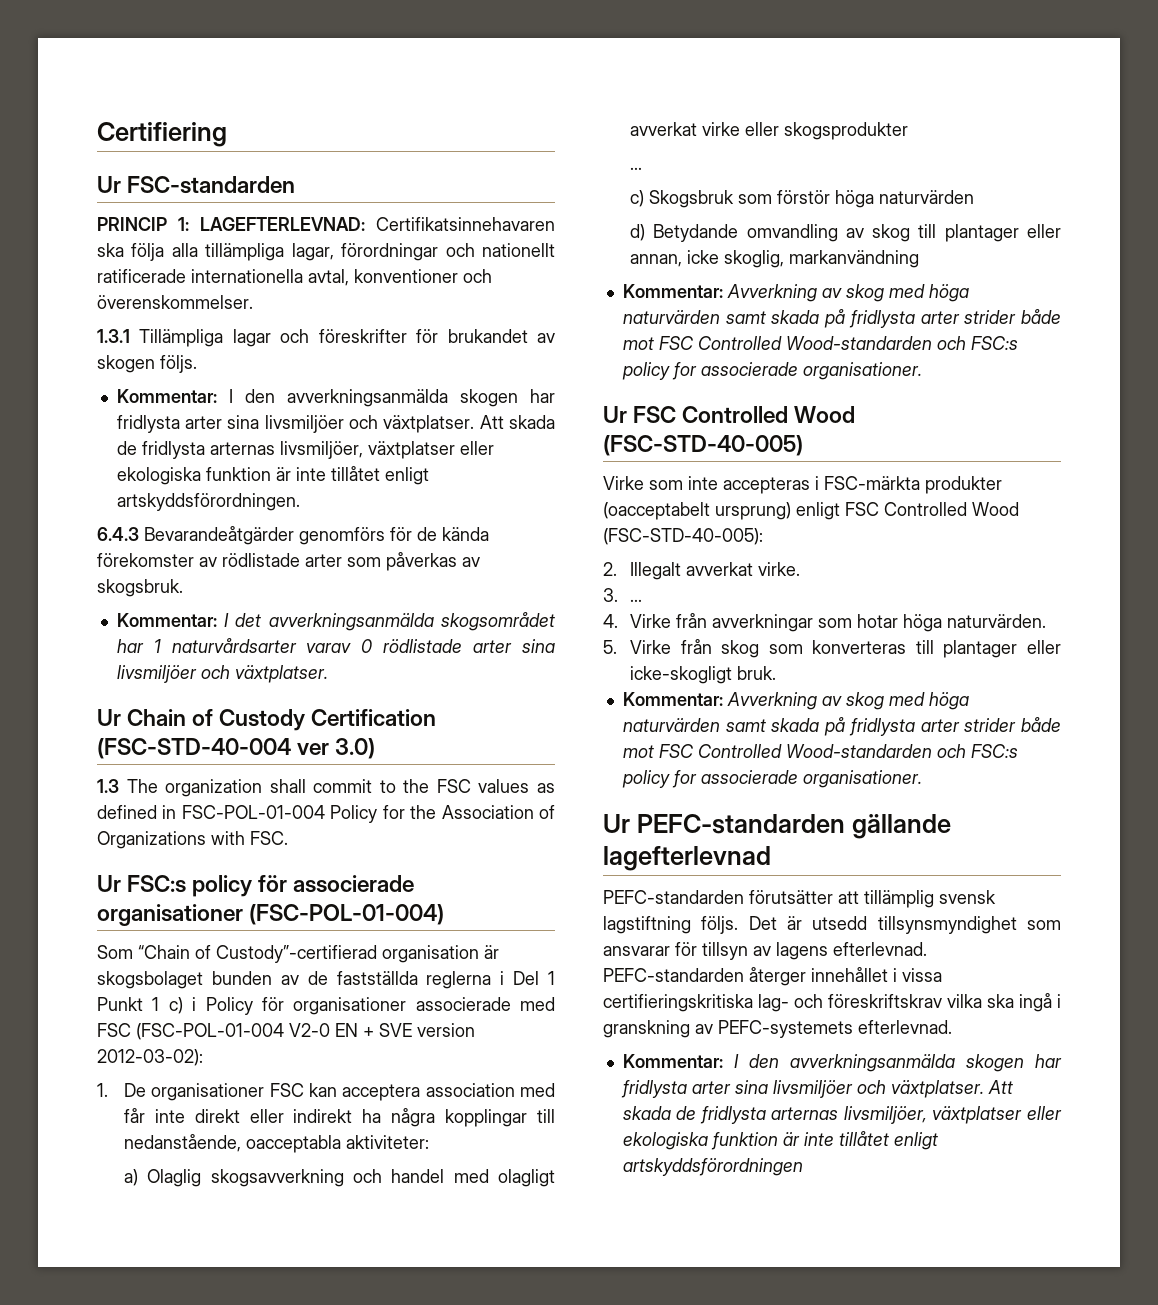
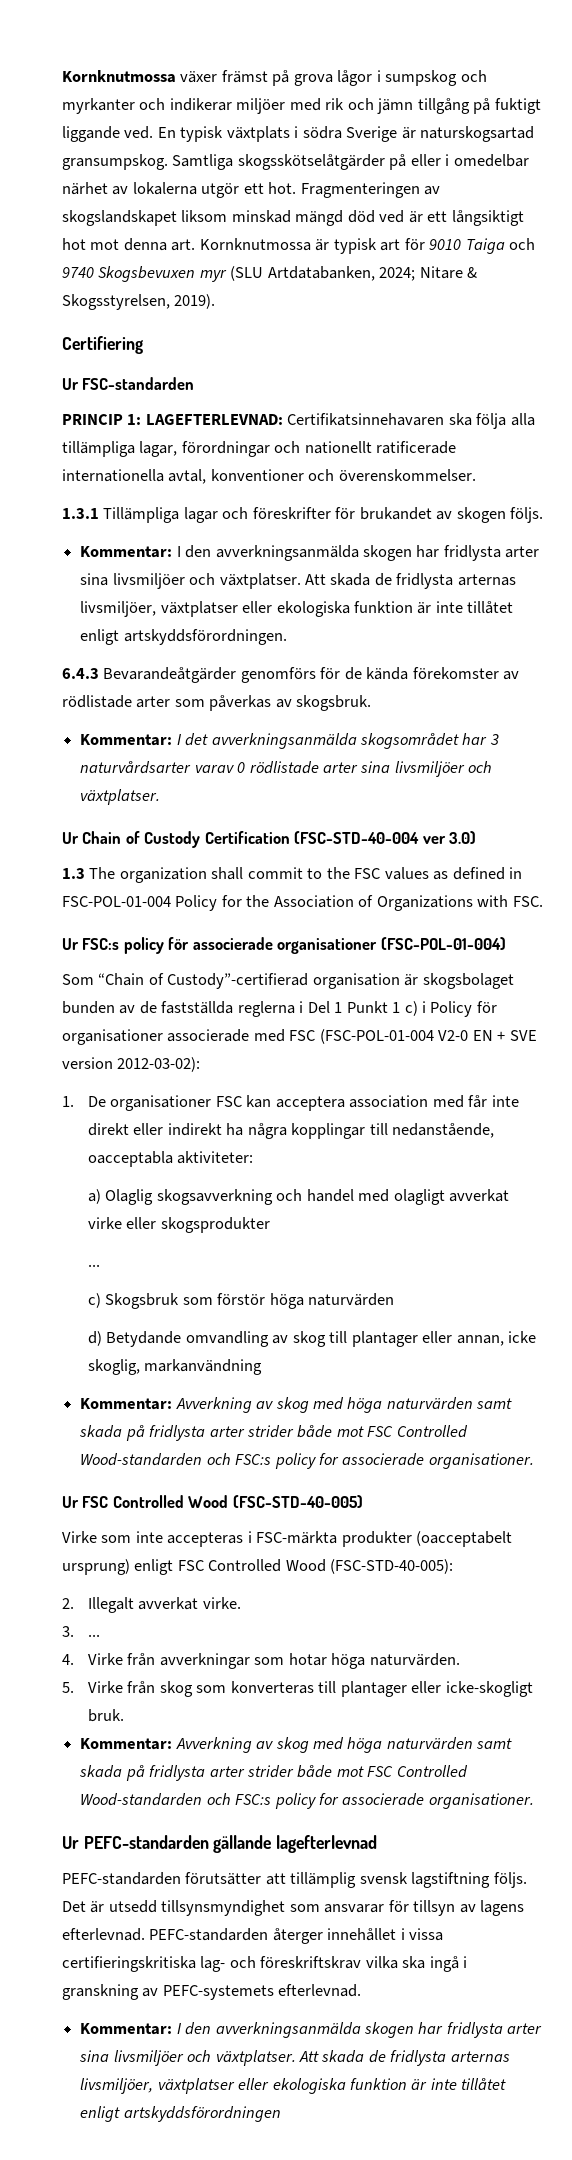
+ Kornknutmossa växer främst på grova lågor i sumpskog och myrkanter och indikerar miljöer med rik och jämn tillgång på fuktigt liggande ved. En typisk växtplats i södra Sverige är naturskogsartad gransumpskog. Samtliga skogsskötselåtgärder på eller i omedelbar närhet av lokalerna utgör ett hot. Fragmenteringen av skogslandskapet liksom minskad mängd död ved är ett långsiktigt hot mot denna art. Kornknutmossa är typisk art för 9010 Taiga och 9740 Skogsbevuxen myr (SLU Artdatabanken, 2024; Nitare & Skogsstyrelsen, 2019).
- Kommentar: I det avverkningsanmälda skogsområdet har 1 naturvårdsarter varav 0 rödlistade arter sina livsmiljöer och växtplatser.
+ Kommentar: I det avverkningsanmälda skogsområdet har 3 naturvårdsarter varav 0 rödlistade arter sina livsmiljöer och växtplatser.

